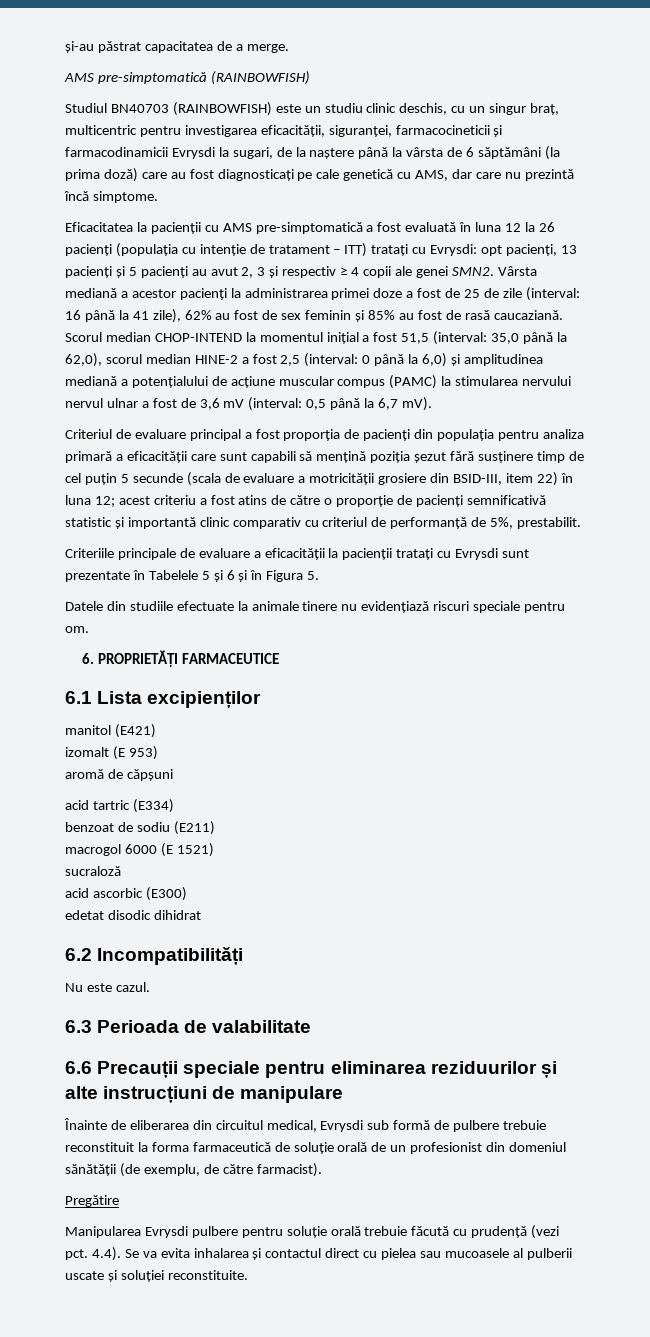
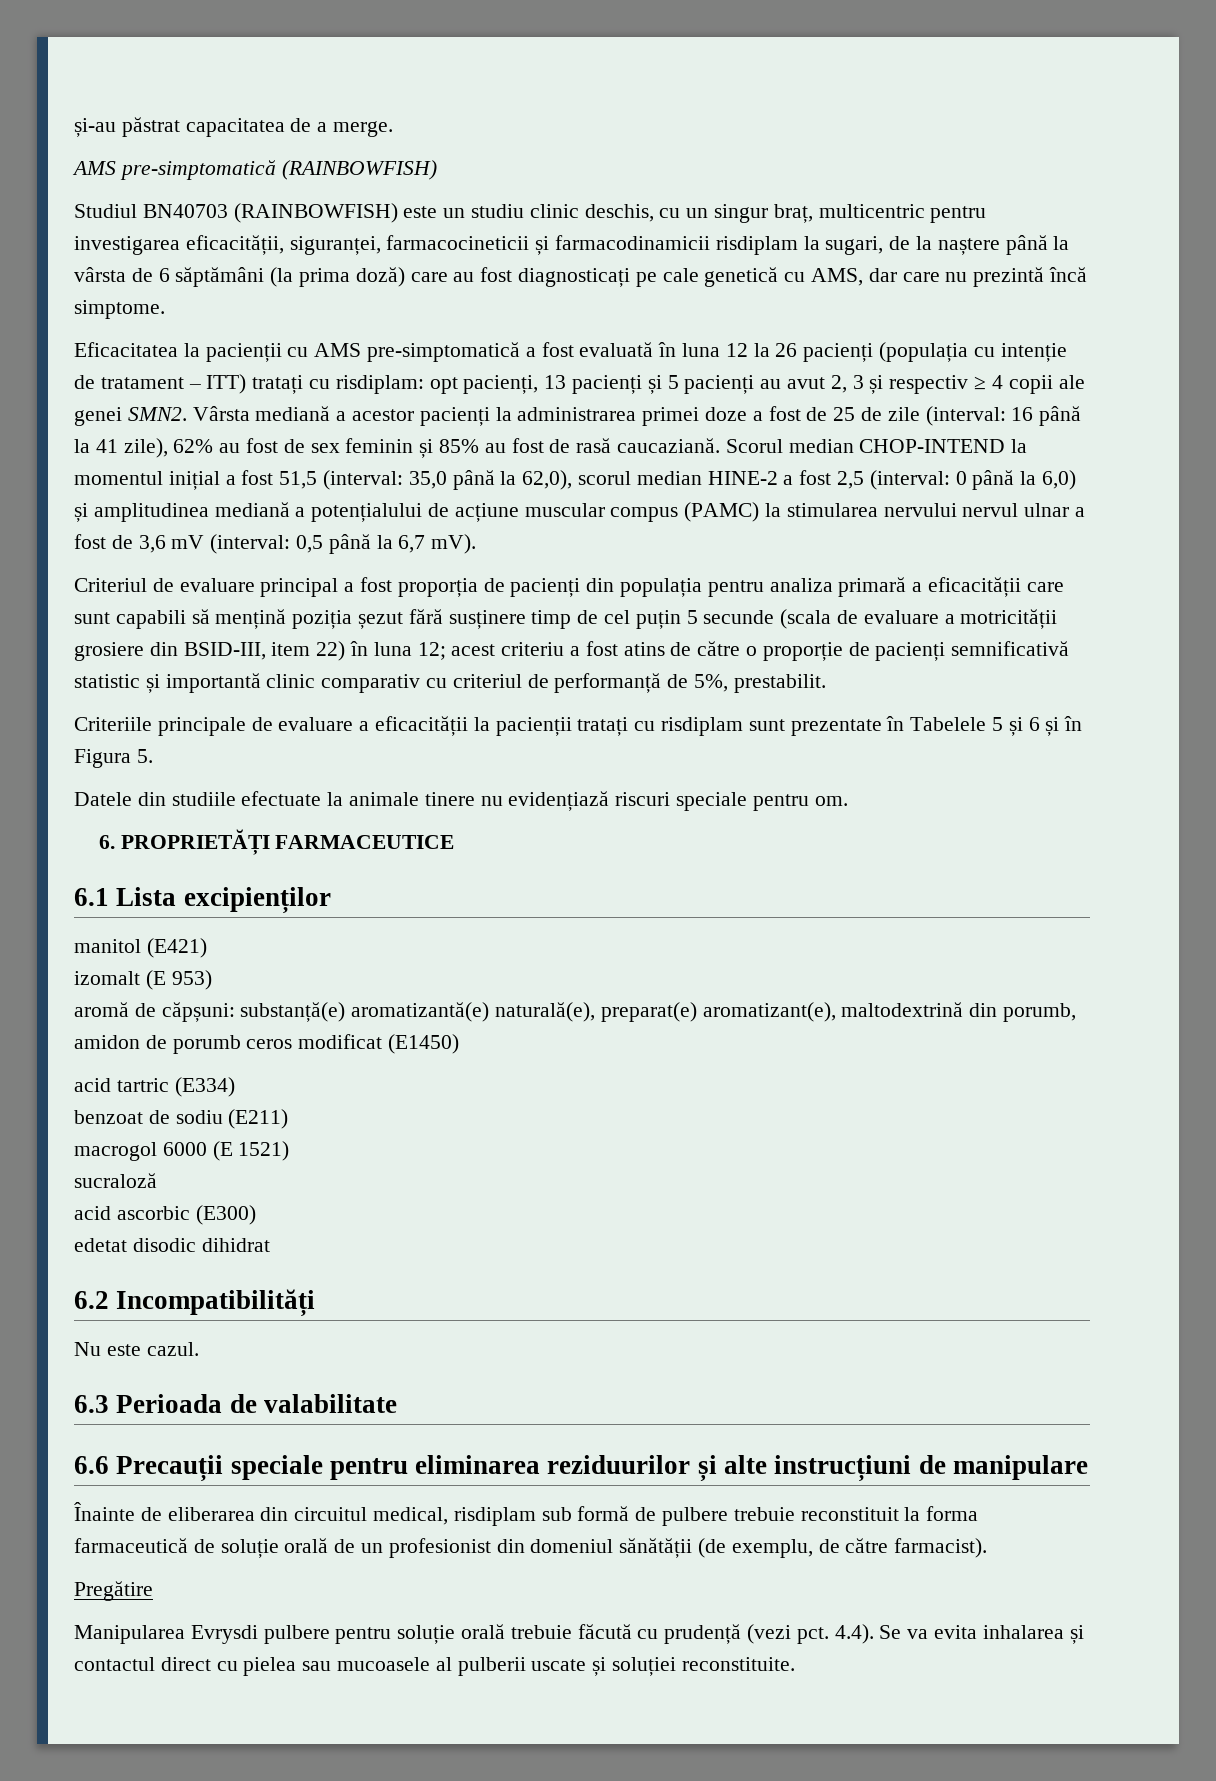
- Studiul BN40703 (RAINBOWFISH) este un studiu clinic deschis, cu un singur braț, multicentric pentru investigarea eficacității, siguranței, farmacocineticii și farmacodinamicii Evrysdi la sugari, de la naștere până la vârsta de 6 săptămâni (la prima doză) care au fost diagnosticați pe cale genetică cu AMS, dar care nu prezintă încă simptome.
+ Studiul BN40703 (RAINBOWFISH) este un studiu clinic deschis, cu un singur braț, multicentric pentru investigarea eficacității, siguranței, farmacocineticii și farmacodinamicii risdiplam la sugari, de la naștere până la vârsta de 6 săptămâni (la prima doză) care au fost diagnosticați pe cale genetică cu AMS, dar care nu prezintă încă simptome.
- Eficacitatea la pacienții cu AMS pre-simptomatică a fost evaluată în luna 12 la 26 pacienți (populația cu intenție de tratament – ITT) tratați cu Evrysdi: opt pacienți, 13 pacienți și 5 pacienți au avut 2, 3 și respectiv ≥ 4 copii ale genei SMN2.
+ Eficacitatea la pacienții cu AMS pre-simptomatică a fost evaluată în luna 12 la 26 pacienți (populația cu intenție de tratament – ITT) tratați cu risdiplam: opt pacienți, 13 pacienți și 5 pacienți au avut 2, 3 și respectiv ≥ 4 copii ale genei SMN2.
- Criteriile principale de evaluare a eficacității la pacienții tratați cu Evrysdi sunt prezentate în Tabelele 5 și 6 și în Figura 5.
+ Criteriile principale de evaluare a eficacității la pacienții tratați cu risdiplam sunt prezentate în Tabelele 5 și 6 și în Figura 5.
- aromă de căpșuni
+ aromă de căpșuni: substanță(e) aromatizantă(e) naturală(e), preparat(e) aromatizant(e), maltodextrină din porumb, amidon de porumb ceros modificat (E1450)
- Înainte de eliberarea din circuitul medical, Evrysdi sub formă de pulbere trebuie reconstituit la forma farmaceutică de soluție orală de un profesionist din domeniul sănătății (de exemplu, de către farmacist).
+ Înainte de eliberarea din circuitul medical, risdiplam sub formă de pulbere trebuie reconstituit la forma farmaceutică de soluție orală de un profesionist din domeniul sănătății (de exemplu, de către farmacist).

